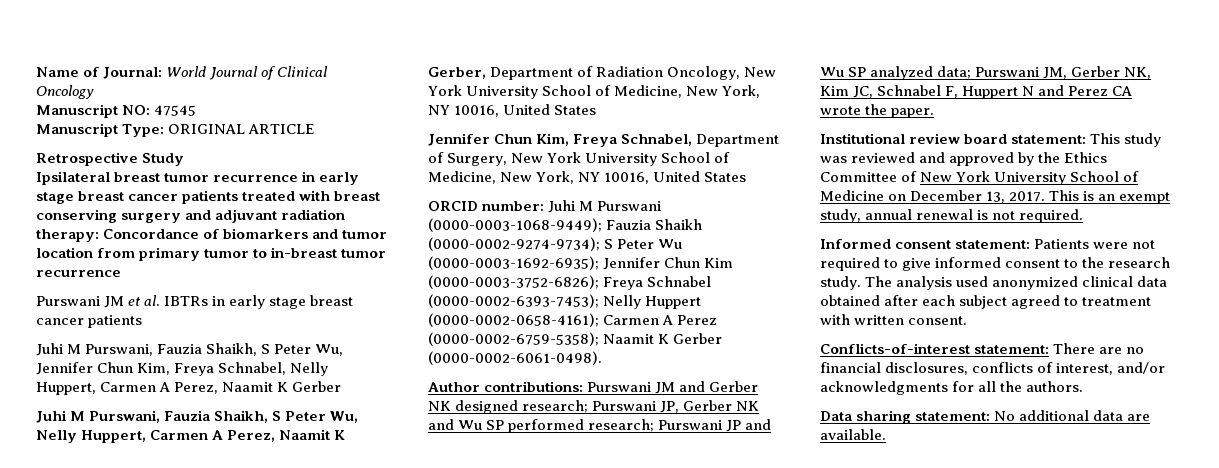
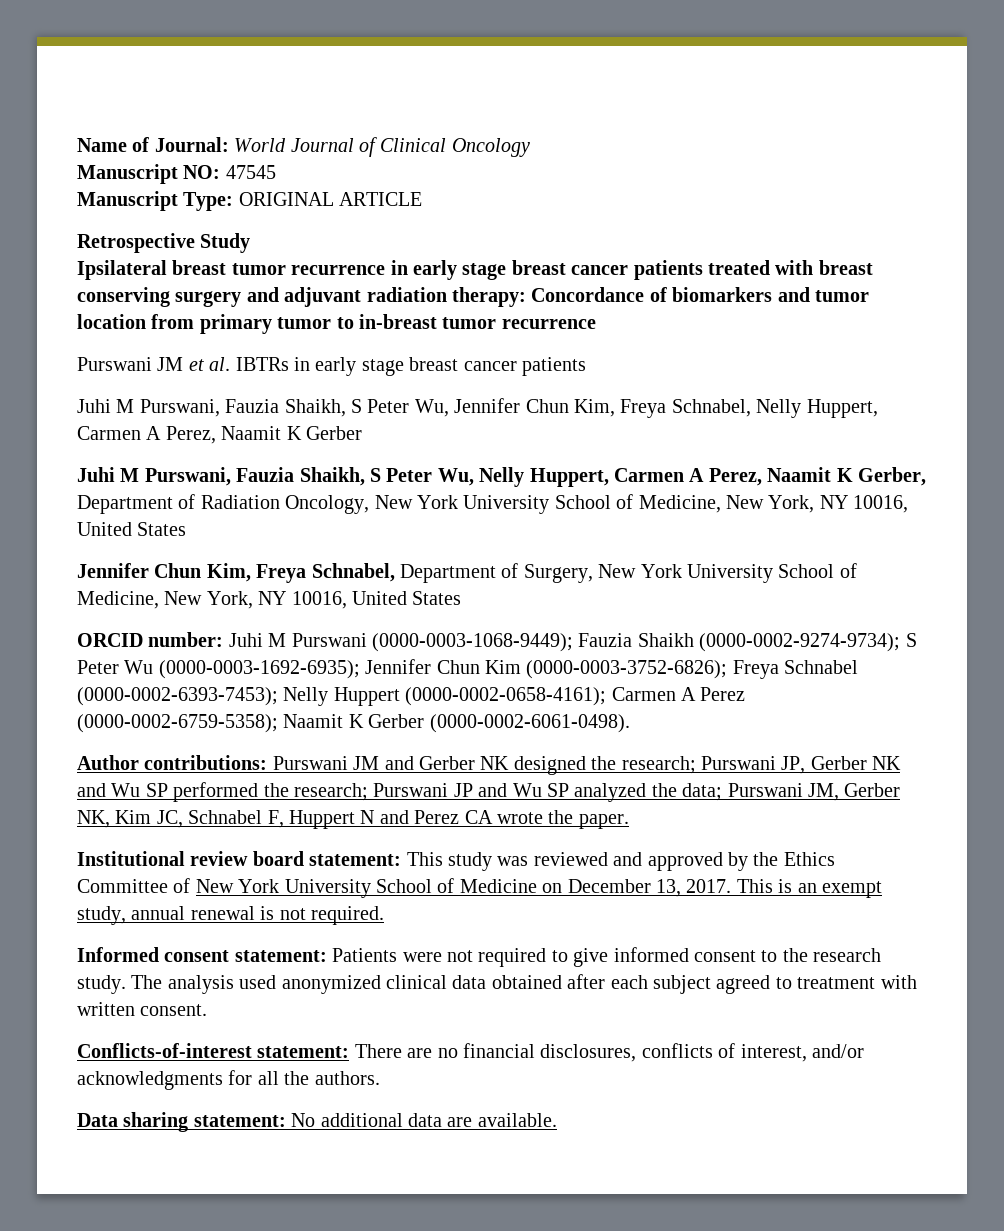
- Author contributions: Purswani JM and Gerber NK designed research; Purswani JP, Gerber NK and Wu SP performed research; Purswani JP and Wu SP analyzed data; Purswani JM, Gerber NK, Kim JC, Schnabel F, Huppert N and Perez CA wrote the paper.
+ Author contributions: Purswani JM and Gerber NK designed the research; Purswani JP, Gerber NK and Wu SP performed the research; Purswani JP and Wu SP analyzed the data; Purswani JM, Gerber NK, Kim JC, Schnabel F, Huppert N and Perez CA wrote the paper.

